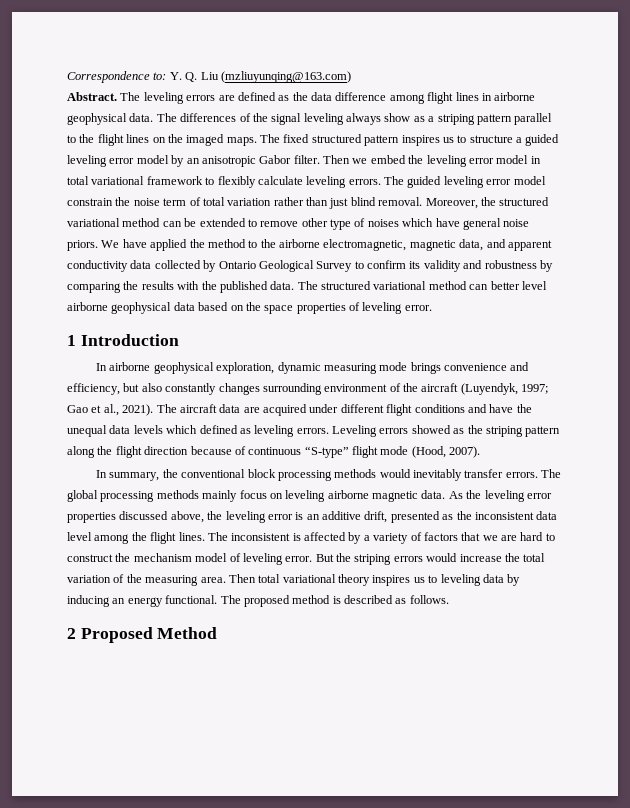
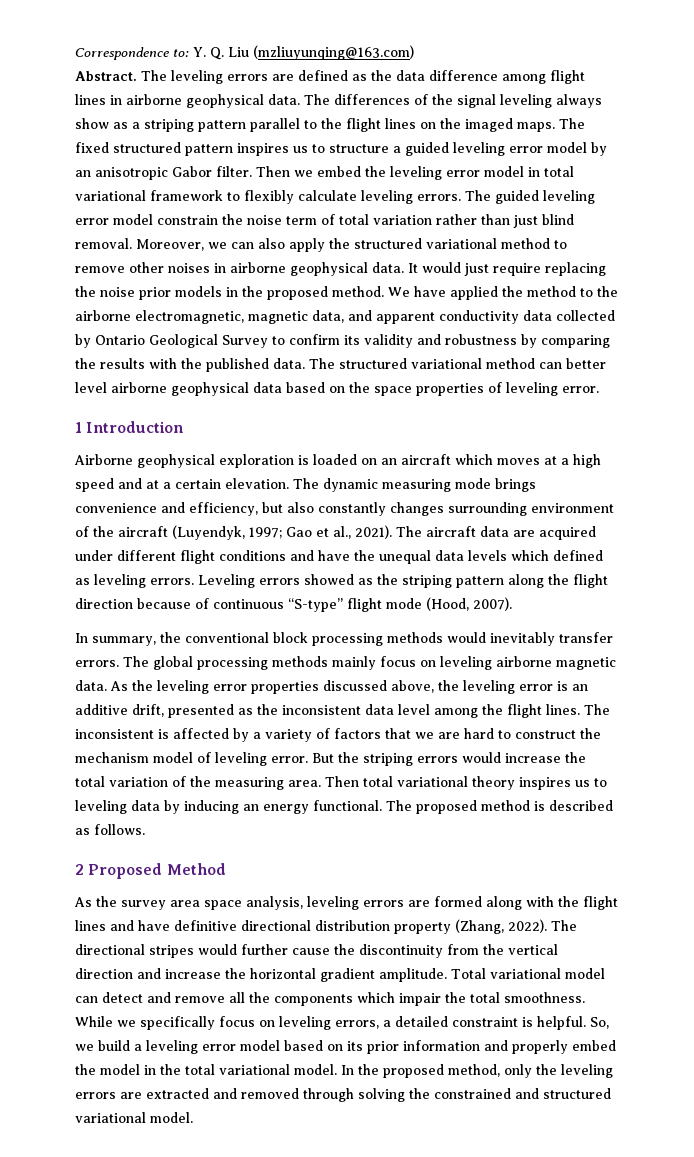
- Moreover, the structured variational method can be extended to remove other type of noises which have general noise priors.
+ Moreover, we can also apply the structured variational method to remove other noises in airborne geophysical data. It would just require replacing the noise prior models in the proposed method.
- In airborne geophysical exploration, dynamic measuring mode brings convenience and efficiency, but also constantly changes surrounding environment of the aircraft (Luyendyk, 1997; Gao et al., 2021).
+ Airborne geophysical exploration is loaded on an aircraft which moves at a high speed and at a certain elevation. The dynamic measuring mode brings convenience and efficiency, but also constantly changes surrounding environment of the aircraft (Luyendyk, 1997; Gao et al., 2021).
+ As the survey area space analysis, leveling errors are formed along with the flight lines and have definitive directional distribution property (Zhang, 2022). The directional stripes would further cause the discontinuity from the vertical direction and increase the horizontal gradient amplitude. Total variational model can detect and remove all the components which impair the total smoothness. While we specifically focus on leveling errors, a detailed constraint is helpful. So, we build a leveling error model based on its prior information and properly embed the model in the total variational model. In the proposed method, only the leveling errors are extracted and removed through solving the constrained and structured variational model.

